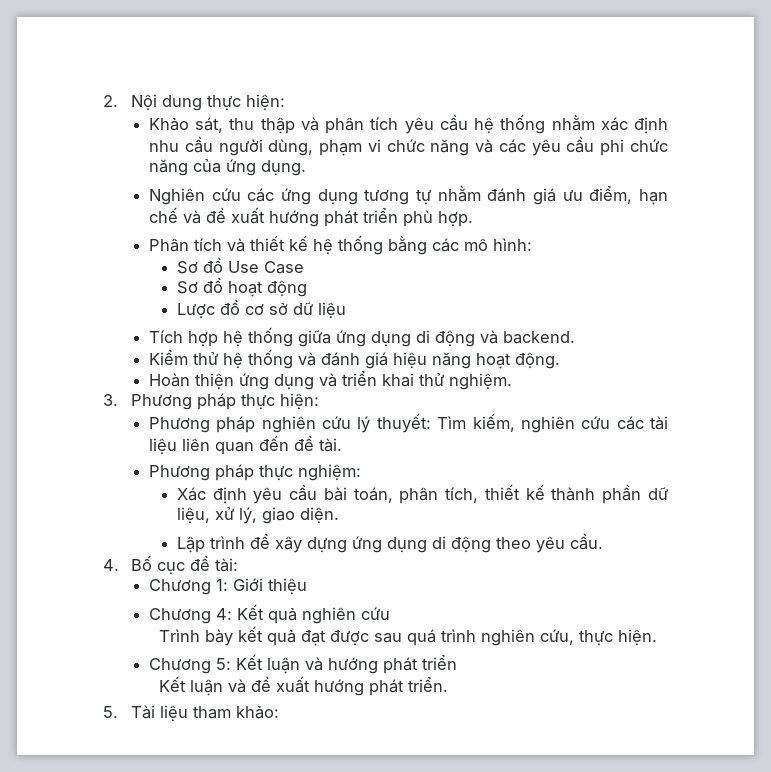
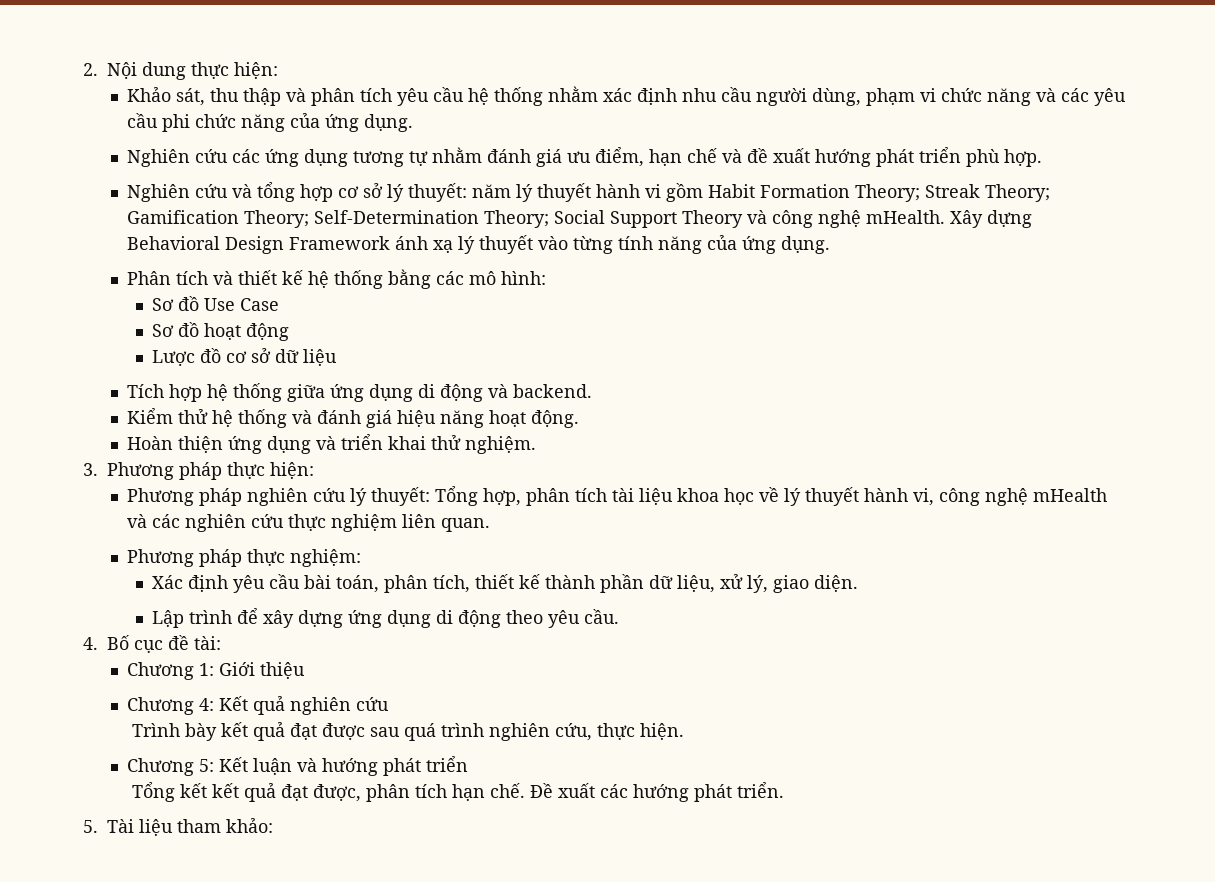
+ Nghiên cứu và tổng hợp cơ sở lý thuyết: năm lý thuyết hành vi gồm Habit Formation Theory; Streak Theory; Gamification Theory; Self-Determination Theory; Social Support Theory và công nghệ mHealth. Xây dựng Behavioral Design Framework ánh xạ lý thuyết vào từng tính năng của ứng dụng.
- Phương pháp nghiên cứu lý thuyết: Tìm kiếm, nghiên cứu các tài liệu liên quan đến đề tài.
+ Phương pháp nghiên cứu lý thuyết: Tổng hợp, phân tích tài liệu khoa học về lý thuyết hành vi, công nghệ mHealth và các nghiên cứu thực nghiệm liên quan.
- Kết luận và đề xuất hướng phát triển.
+ Tổng kết kết quả đạt được, phân tích hạn chế. Đề xuất các hướng phát triển.

